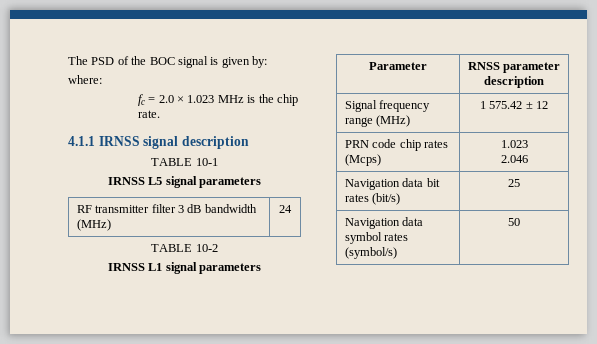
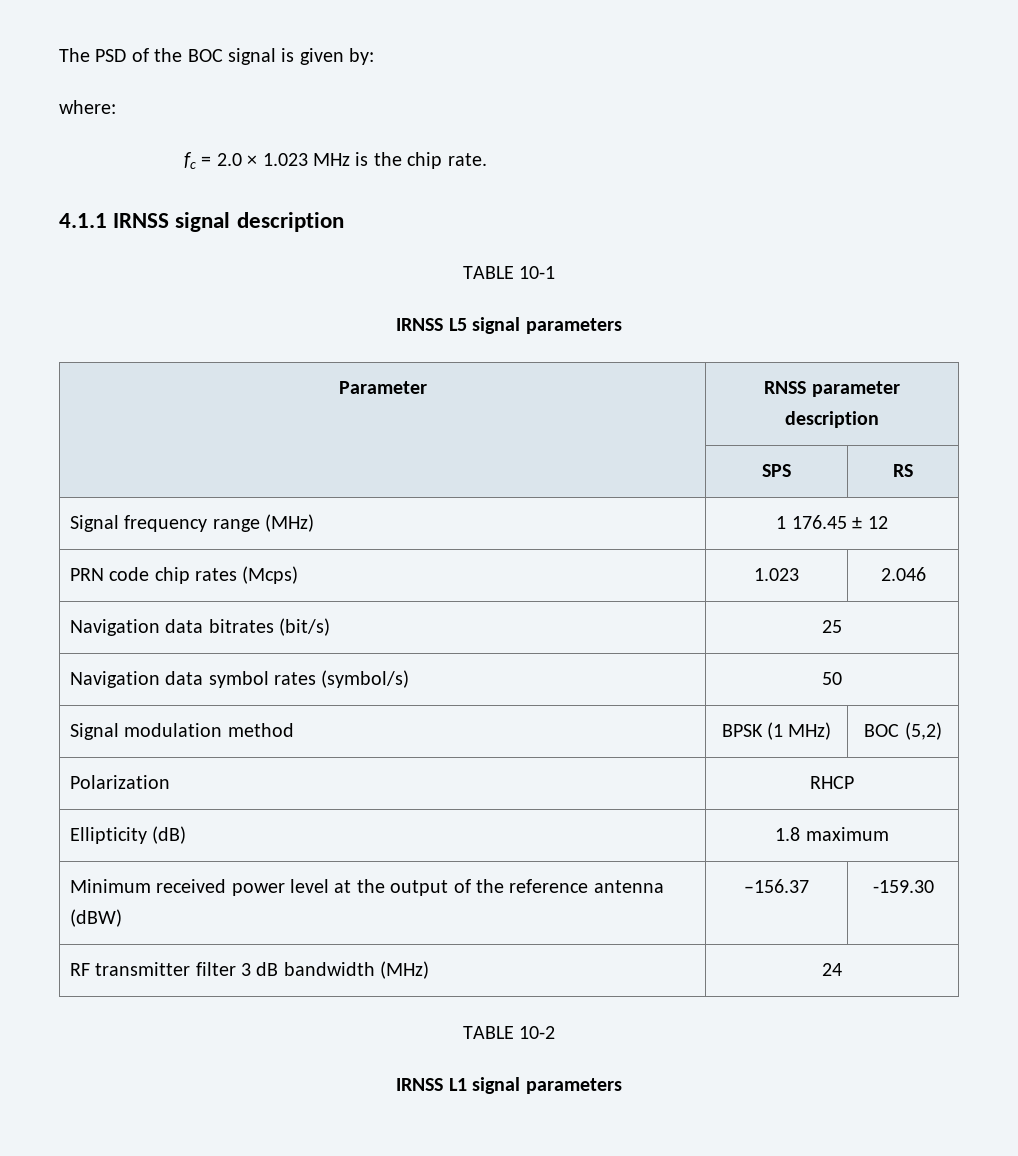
+ Parameter | RNSS parameter description
+ | SPS | RS
+ Signal frequency range (MHz) | 1 176.45 ± 12
+ PRN code chip rates (Mcps) | 1.023 | 2.046
+ Navigation data bitrates (bit/s) | 25
+ Navigation data symbol rates (symbol/s) | 50
+ Signal modulation method | BPSK (1 MHz) | BOC (5,2)
+ Polarization | RHCP
+ Ellipticity (dB) | 1.8 maximum
+ Minimum received power level at the output of the reference antenna (dBW) | –156.37 | -159.30
- Parameter | RNSS parameter description
- Signal frequency range (MHz) | 1 575.42 ± 12
- PRN code chip rates (Mcps) | 1.023
- 2.046
- Navigation data bit rates (bit/s) | 25
- Navigation data symbol rates (symbol/s) | 50

